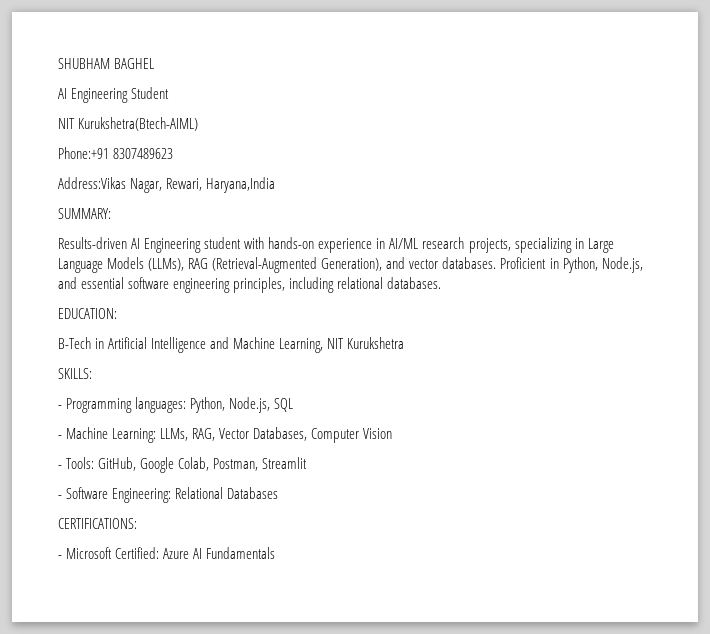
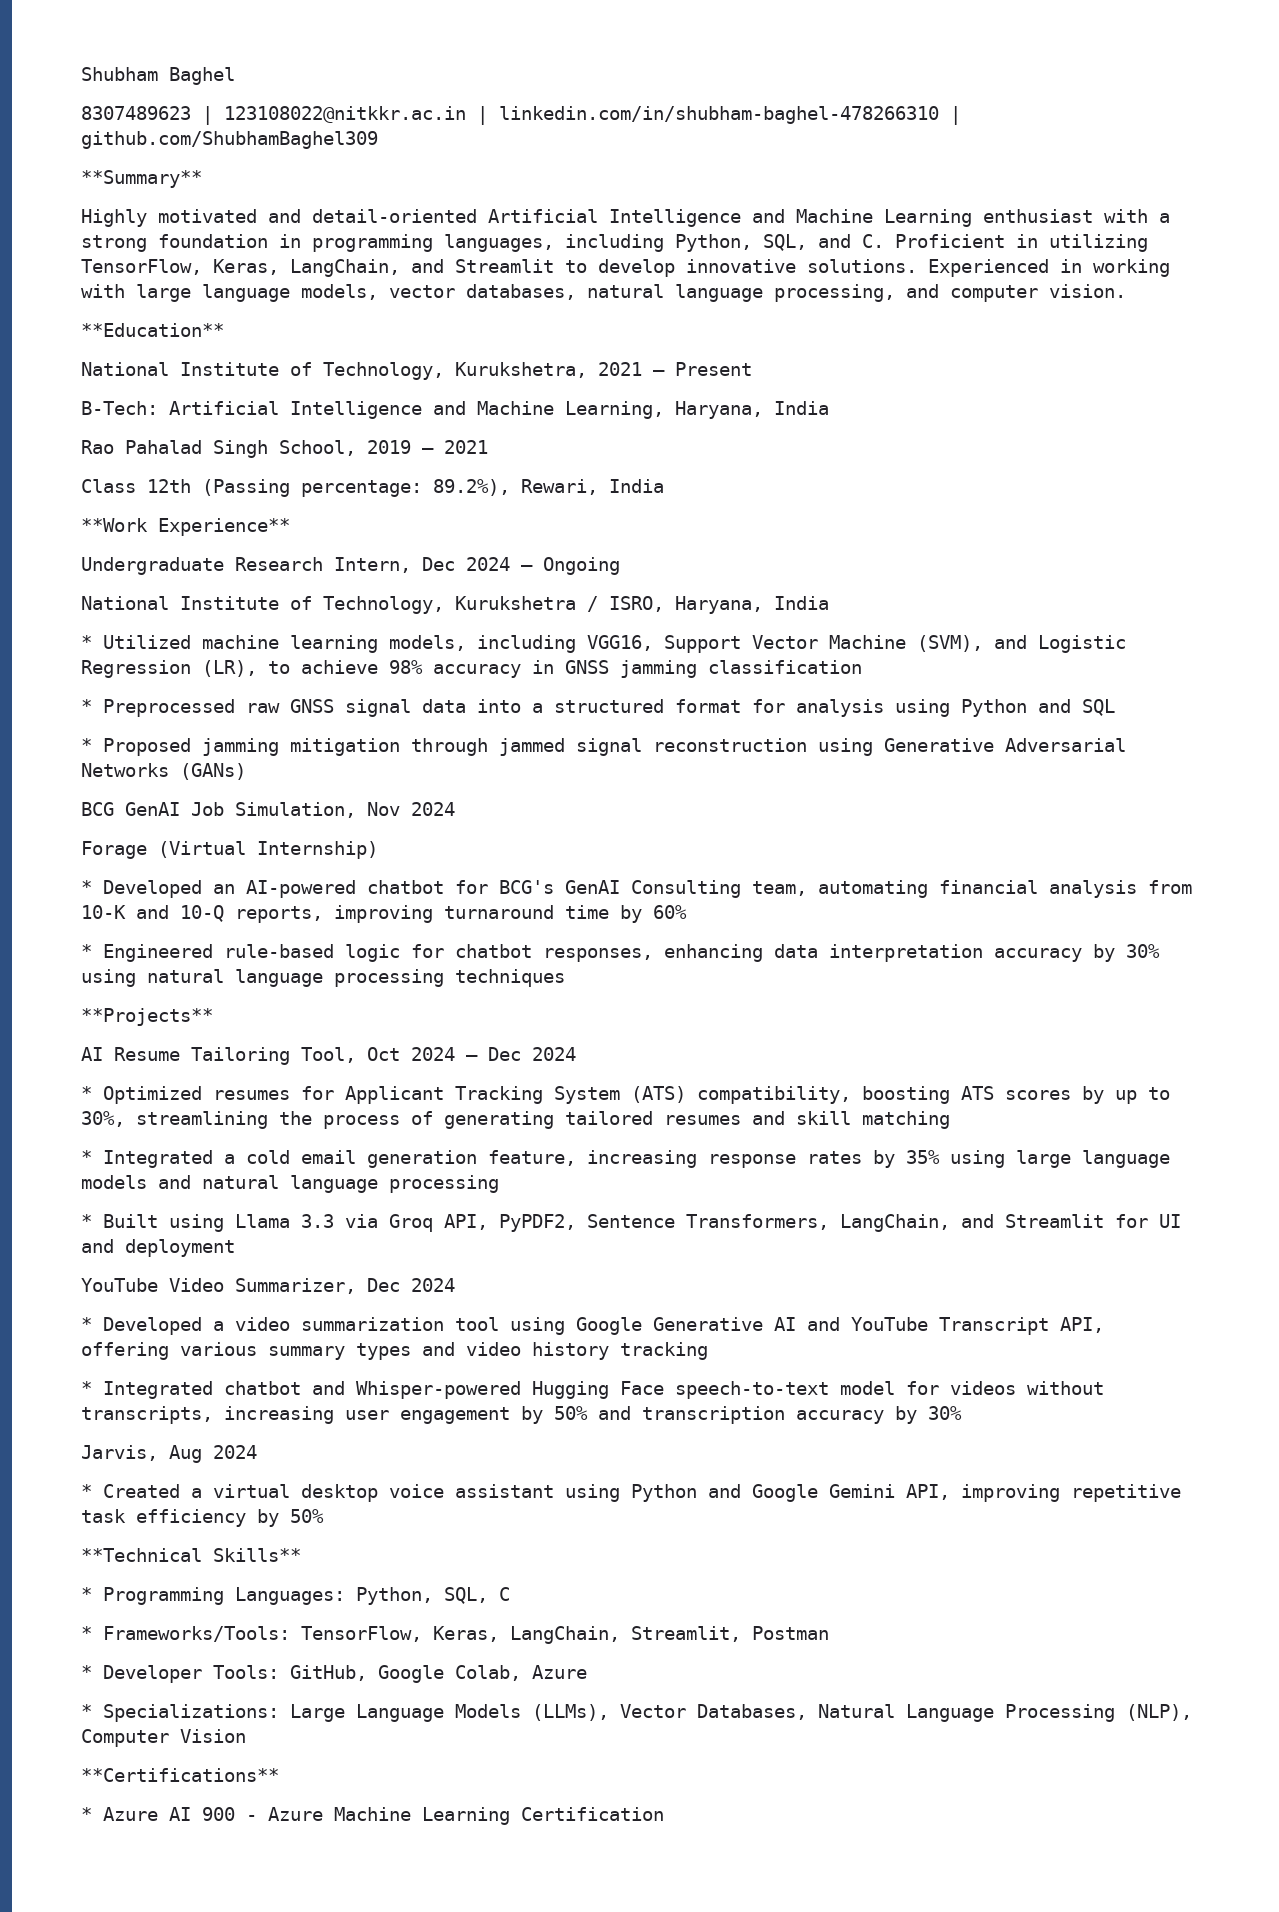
- SHUBHAM BAGHEL
- AI Engineering Student
- NIT Kurukshetra(Btech-AIML)
- Phone:+91 8307489623
- Address:Vikas Nagar, Rewari, Haryana,India
- SUMMARY:
- Results-driven AI Engineering student with hands-on experience in AI/ML research projects, specializing in Large Language Models (LLMs), RAG (Retrieval-Augmented Generation), and vector databases. Proficient in Python, Node.js, and essential software engineering principles, including relational databases.
- EDUCATION:
- B-Tech in Artificial Intelligence and Machine Learning, NIT Kurukshetra
- SKILLS:
- - Programming languages: Python, Node.js, SQL
- - Machine Learning: LLMs, RAG, Vector Databases, Computer Vision
- - Tools: GitHub, Google Colab, Postman, Streamlit
- - Software Engineering: Relational Databases
- CERTIFICATIONS:
- - Microsoft Certified: Azure AI Fundamentals
+ Shubham Baghel
+ 8307489623 | 123108022@nitkkr.ac.in | linkedin.com/in/shubham-baghel-478266310 | github.com/ShubhamBaghel309
+ **Summary**
+ Highly motivated and detail-oriented Artificial Intelligence and Machine Learning enthusiast with a strong foundation in programming languages, including Python, SQL, and C. Proficient in utilizing TensorFlow, Keras, LangChain, and Streamlit to develop innovative solutions. Experienced in working with large language models, vector databases, natural language processing, and computer vision.
+ **Education**
+ National Institute of Technology, Kurukshetra, 2021 – Present
+ B-Tech: Artificial Intelligence and Machine Learning, Haryana, India
+ Rao Pahalad Singh School, 2019 – 2021
+ Class 12th (Passing percentage: 89.2%), Rewari, India
+ **Work Experience**
+ Undergraduate Research Intern, Dec 2024 – Ongoing
+ National Institute of Technology, Kurukshetra / ISRO, Haryana, India
+ * Utilized machine learning models, including VGG16, Support Vector Machine (SVM), and Logistic Regression (LR), to achieve 98% accuracy in GNSS jamming classification
+ * Preprocessed raw GNSS signal data into a structured format for analysis using Python and SQL
+ * Proposed jamming mitigation through jammed signal reconstruction using Generative Adversarial Networks (GANs)
+ BCG GenAI Job Simulation, Nov 2024
+ Forage (Virtual Internship)
+ * Developed an AI-powered chatbot for BCG's GenAI Consulting team, automating financial analysis from 10-K and 10-Q reports, improving turnaround time by 60%
+ * Engineered rule-based logic for chatbot responses, enhancing data interpretation accuracy by 30% using natural language processing techniques
+ **Projects**
+ AI Resume Tailoring Tool, Oct 2024 – Dec 2024
+ * Optimized resumes for Applicant Tracking System (ATS) compatibility, boosting ATS scores by up to 30%, streamlining the process of generating tailored resumes and skill matching
+ * Integrated a cold email generation feature, increasing response rates by 35% using large language models and natural language processing
+ * Built using Llama 3.3 via Groq API, PyPDF2, Sentence Transformers, LangChain, and Streamlit for UI and deployment
+ YouTube Video Summarizer, Dec 2024
+ * Developed a video summarization tool using Google Generative AI and YouTube Transcript API, offering various summary types and video history tracking
+ * Integrated chatbot and Whisper-powered Hugging Face speech-to-text model for videos without transcripts, increasing user engagement by 50% and transcription accuracy by 30%
+ Jarvis, Aug 2024
+ * Created a virtual desktop voice assistant using Python and Google Gemini API, improving repetitive task efficiency by 50%
+ **Technical Skills**
+ * Programming Languages: Python, SQL, C
+ * Frameworks/Tools: TensorFlow, Keras, LangChain, Streamlit, Postman
+ * Developer Tools: GitHub, Google Colab, Azure
+ * Specializations: Large Language Models (LLMs), Vector Databases, Natural Language Processing (NLP), Computer Vision
+ **Certifications**
+ * Azure AI 900 - Azure Machine Learning Certification

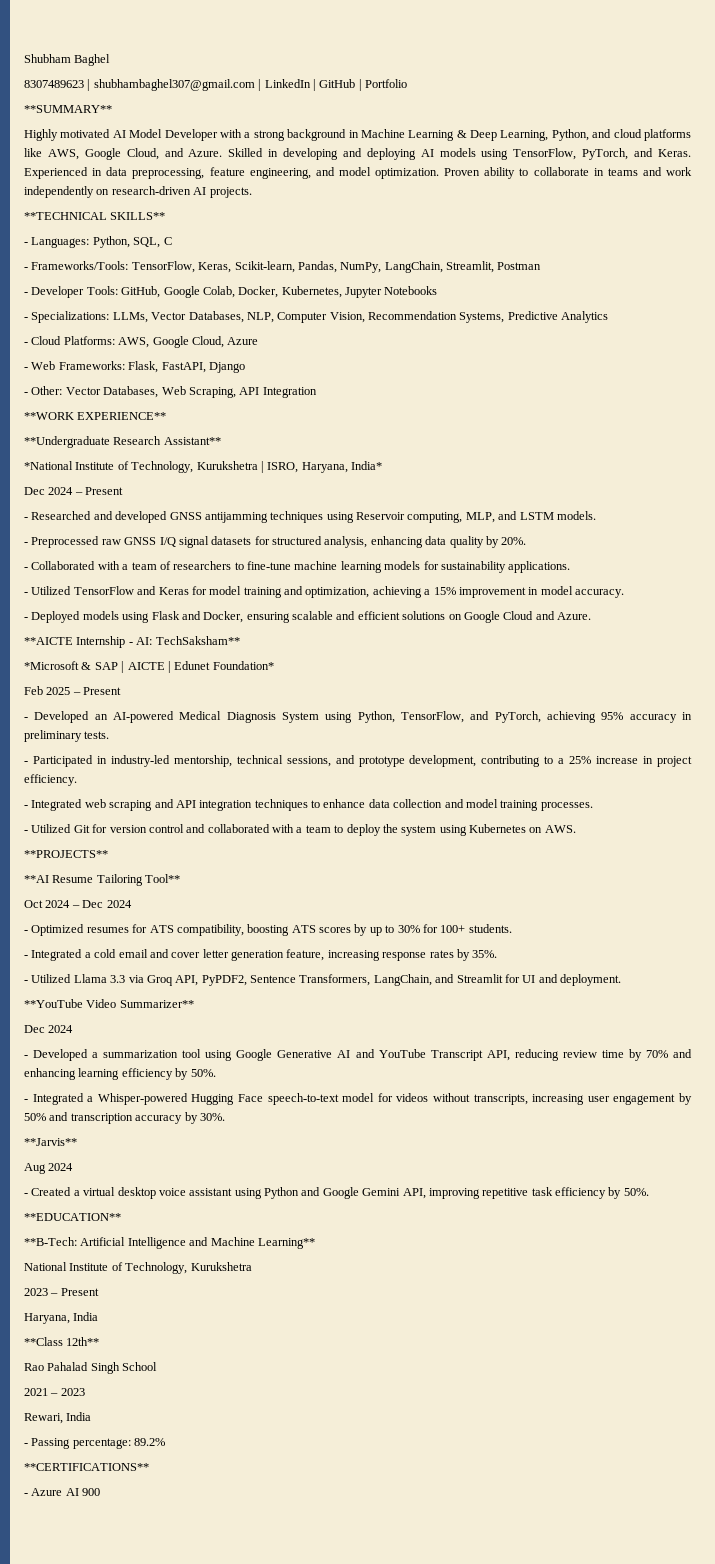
- 8307489623 | 123108022@nitkkr.ac.in | linkedin.com/in/shubham-baghel-478266310 | github.com/ShubhamBaghel309
- **Summary**
- Highly motivated and detail-oriented Artificial Intelligence and Machine Learning enthusiast with a strong foundation in programming languages, including Python, SQL, and C. Proficient in utilizing TensorFlow, Keras, LangChain, and Streamlit to develop innovative solutions. Experienced in working with large language models, vector databases, natural language processing, and computer vision.
- **Education**
- National Institute of Technology, Kurukshetra, 2021 – Present
- B-Tech: Artificial Intelligence and Machine Learning, Haryana, India
- Rao Pahalad Singh School, 2019 – 2021
- Class 12th (Passing percentage: 89.2%), Rewari, India
- **Work Experience**
- Undergraduate Research Intern, Dec 2024 – Ongoing
- National Institute of Technology, Kurukshetra / ISRO, Haryana, India
- * Utilized machine learning models, including VGG16, Support Vector Machine (SVM), and Logistic Regression (LR), to achieve 98% accuracy in GNSS jamming classification
- * Preprocessed raw GNSS signal data into a structured format for analysis using Python and SQL
- * Proposed jamming mitigation through jammed signal reconstruction using Generative Adversarial Networks (GANs)
- BCG GenAI Job Simulation, Nov 2024
- Forage (Virtual Internship)
- * Developed an AI-powered chatbot for BCG's GenAI Consulting team, automating financial analysis from 10-K and 10-Q reports, improving turnaround time by 60%
- * Engineered rule-based logic for chatbot responses, enhancing data interpretation accuracy by 30% using natural language processing techniques
- **Projects**
- AI Resume Tailoring Tool, Oct 2024 – Dec 2024
+ 8307489623 | shubhambaghel307@gmail.com | LinkedIn | GitHub | Portfolio
+ **SUMMARY**
+ Highly motivated AI Model Developer with a strong background in Machine Learning & Deep Learning, Python, and cloud platforms like AWS, Google Cloud, and Azure. Skilled in developing and deploying AI models using TensorFlow, PyTorch, and Keras. Experienced in data preprocessing, feature engineering, and model optimization. Proven ability to collaborate in teams and work independently on research-driven AI projects.
+ **TECHNICAL SKILLS**
+ - Languages: Python, SQL, C
+ - Frameworks/Tools: TensorFlow, Keras, Scikit-learn, Pandas, NumPy, LangChain, Streamlit, Postman
+ - Developer Tools: GitHub, Google Colab, Docker, Kubernetes, Jupyter Notebooks
+ - Specializations: LLMs, Vector Databases, NLP, Computer Vision, Recommendation Systems, Predictive Analytics
+ - Cloud Platforms: AWS, Google Cloud, Azure
+ - Web Frameworks: Flask, FastAPI, Django
+ - Other: Vector Databases, Web Scraping, API Integration
+ **WORK EXPERIENCE**
+ **Undergraduate Research Assistant**
+ *National Institute of Technology, Kurukshetra | ISRO, Haryana, India*
+ Dec 2024 – Present
+ - Researched and developed GNSS antijamming techniques using Reservoir computing, MLP, and LSTM models.
+ - Preprocessed raw GNSS I/Q signal datasets for structured analysis, enhancing data quality by 20%.
+ - Collaborated with a team of researchers to fine-tune machine learning models for sustainability applications.
+ - Utilized TensorFlow and Keras for model training and optimization, achieving a 15% improvement in model accuracy.
+ - Deployed models using Flask and Docker, ensuring scalable and efficient solutions on Google Cloud and Azure.
+ **AICTE Internship - AI: TechSaksham**
+ *Microsoft & SAP | AICTE | Edunet Foundation*
+ Feb 2025 – Present
+ - Developed an AI-powered Medical Diagnosis System using Python, TensorFlow, and PyTorch, achieving 95% accuracy in preliminary tests.
+ - Participated in industry-led mentorship, technical sessions, and prototype development, contributing to a 25% increase in project efficiency.
+ - Integrated web scraping and API integration techniques to enhance data collection and model training processes.
+ - Utilized Git for version control and collaborated with a team to deploy the system using Kubernetes on AWS.
+ **PROJECTS**
+ **AI Resume Tailoring Tool**
+ Oct 2024 – Dec 2024
- * Optimized resumes for Applicant Tracking System (ATS) compatibility, boosting ATS scores by up to 30%, streamlining the process of generating tailored resumes and skill matching
- * Integrated a cold email generation feature, increasing response rates by 35% using large language models and natural language processing
- * Built using Llama 3.3 via Groq API, PyPDF2, Sentence Transformers, LangChain, and Streamlit for UI and deployment
- YouTube Video Summarizer, Dec 2024
- * Developed a video summarization tool using Google Generative AI and YouTube Transcript API, offering various summary types and video history tracking
- * Integrated chatbot and Whisper-powered Hugging Face speech-to-text model for videos without transcripts, increasing user engagement by 50% and transcription accuracy by 30%
- Jarvis, Aug 2024
+ - Optimized resumes for ATS compatibility, boosting ATS scores by up to 30% for 100+ students.
+ - Integrated a cold email and cover letter generation feature, increasing response rates by 35%.
+ - Utilized Llama 3.3 via Groq API, PyPDF2, Sentence Transformers, LangChain, and Streamlit for UI and deployment.
+ **YouTube Video Summarizer**
+ Dec 2024
+ - Developed a summarization tool using Google Generative AI and YouTube Transcript API, reducing review time by 70% and enhancing learning efficiency by 50%.
+ - Integrated a Whisper-powered Hugging Face speech-to-text model for videos without transcripts, increasing user engagement by 50% and transcription accuracy by 30%.
+ **Jarvis**
+ Aug 2024
- * Created a virtual desktop voice assistant using Python and Google Gemini API, improving repetitive task efficiency by 50%
- **Technical Skills**
- * Programming Languages: Python, SQL, C
- * Frameworks/Tools: TensorFlow, Keras, LangChain, Streamlit, Postman
- * Developer Tools: GitHub, Google Colab, Azure
- * Specializations: Large Language Models (LLMs), Vector Databases, Natural Language Processing (NLP), Computer Vision
- **Certifications**
- * Azure AI 900 - Azure Machine Learning Certification
+ - Created a virtual desktop voice assistant using Python and Google Gemini API, improving repetitive task efficiency by 50%.
+ **EDUCATION**
+ **B-Tech: Artificial Intelligence and Machine Learning**
+ National Institute of Technology, Kurukshetra
+ 2023 – Present
+ Haryana, India
+ **Class 12th**
+ Rao Pahalad Singh School
+ 2021 – 2023
+ Rewari, India
+ - Passing percentage: 89.2%
+ **CERTIFICATIONS**
+ - Azure AI 900

